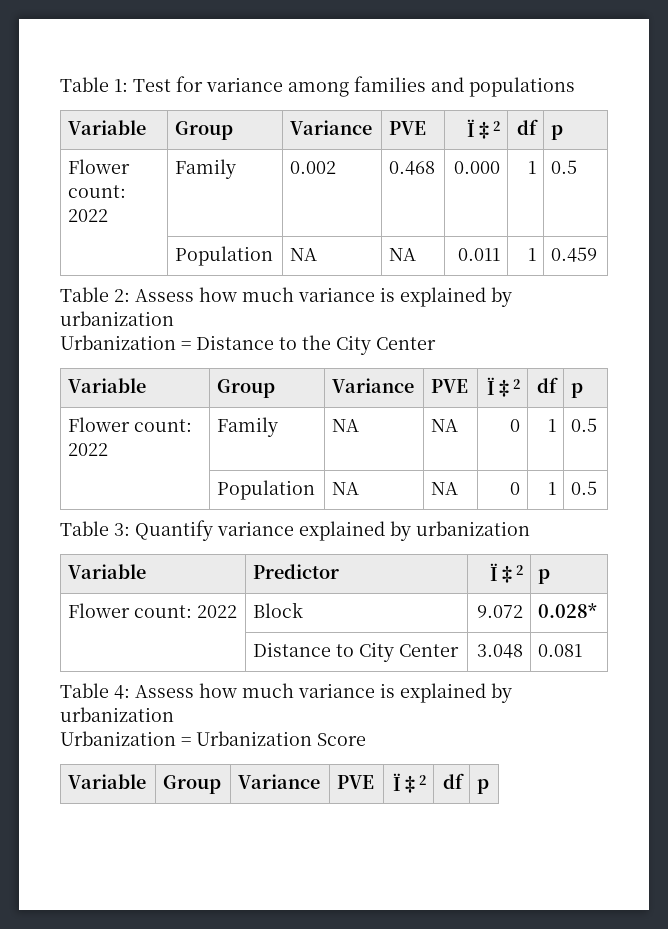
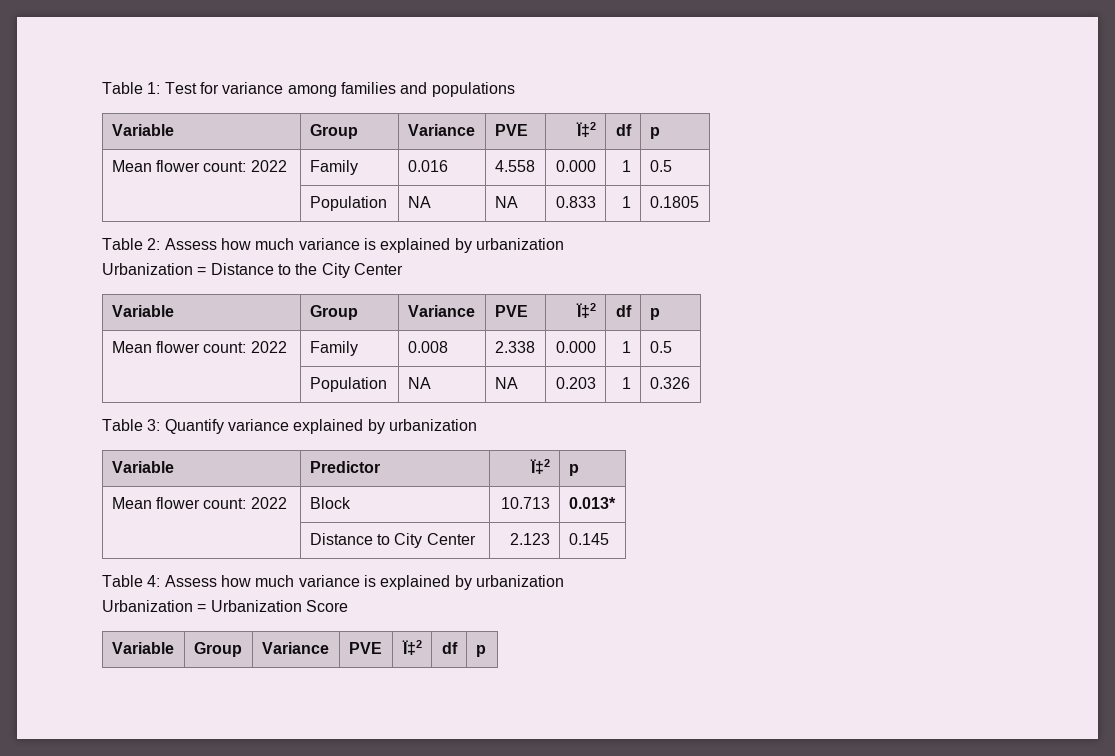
- Flower count: 2022 | Family | 0.002 | 0.468 | 0.000 | 1 | 0.5
- | Population | NA | NA | 0.011 | 1 | 0.459
+ Mean flower count: 2022 | Family | 0.016 | 4.558 | 0.000 | 1 | 0.5
+ | Population | NA | NA | 0.833 | 1 | 0.1805
- Flower count: 2022 | Family | NA | NA | 0 | 1 | 0.5
- | Population | NA | NA | 0 | 1 | 0.5
+ Mean flower count: 2022 | Family | 0.008 | 2.338 | 0.000 | 1 | 0.5
+ | Population | NA | NA | 0.203 | 1 | 0.326
- Flower count: 2022 | Block | 9.072 | 0.028*
+ Mean flower count: 2022 | Block | 10.713 | 0.013*
- | Distance to City Center | 3.048 | 0.081
+ | Distance to City Center | 2.123 | 0.145

